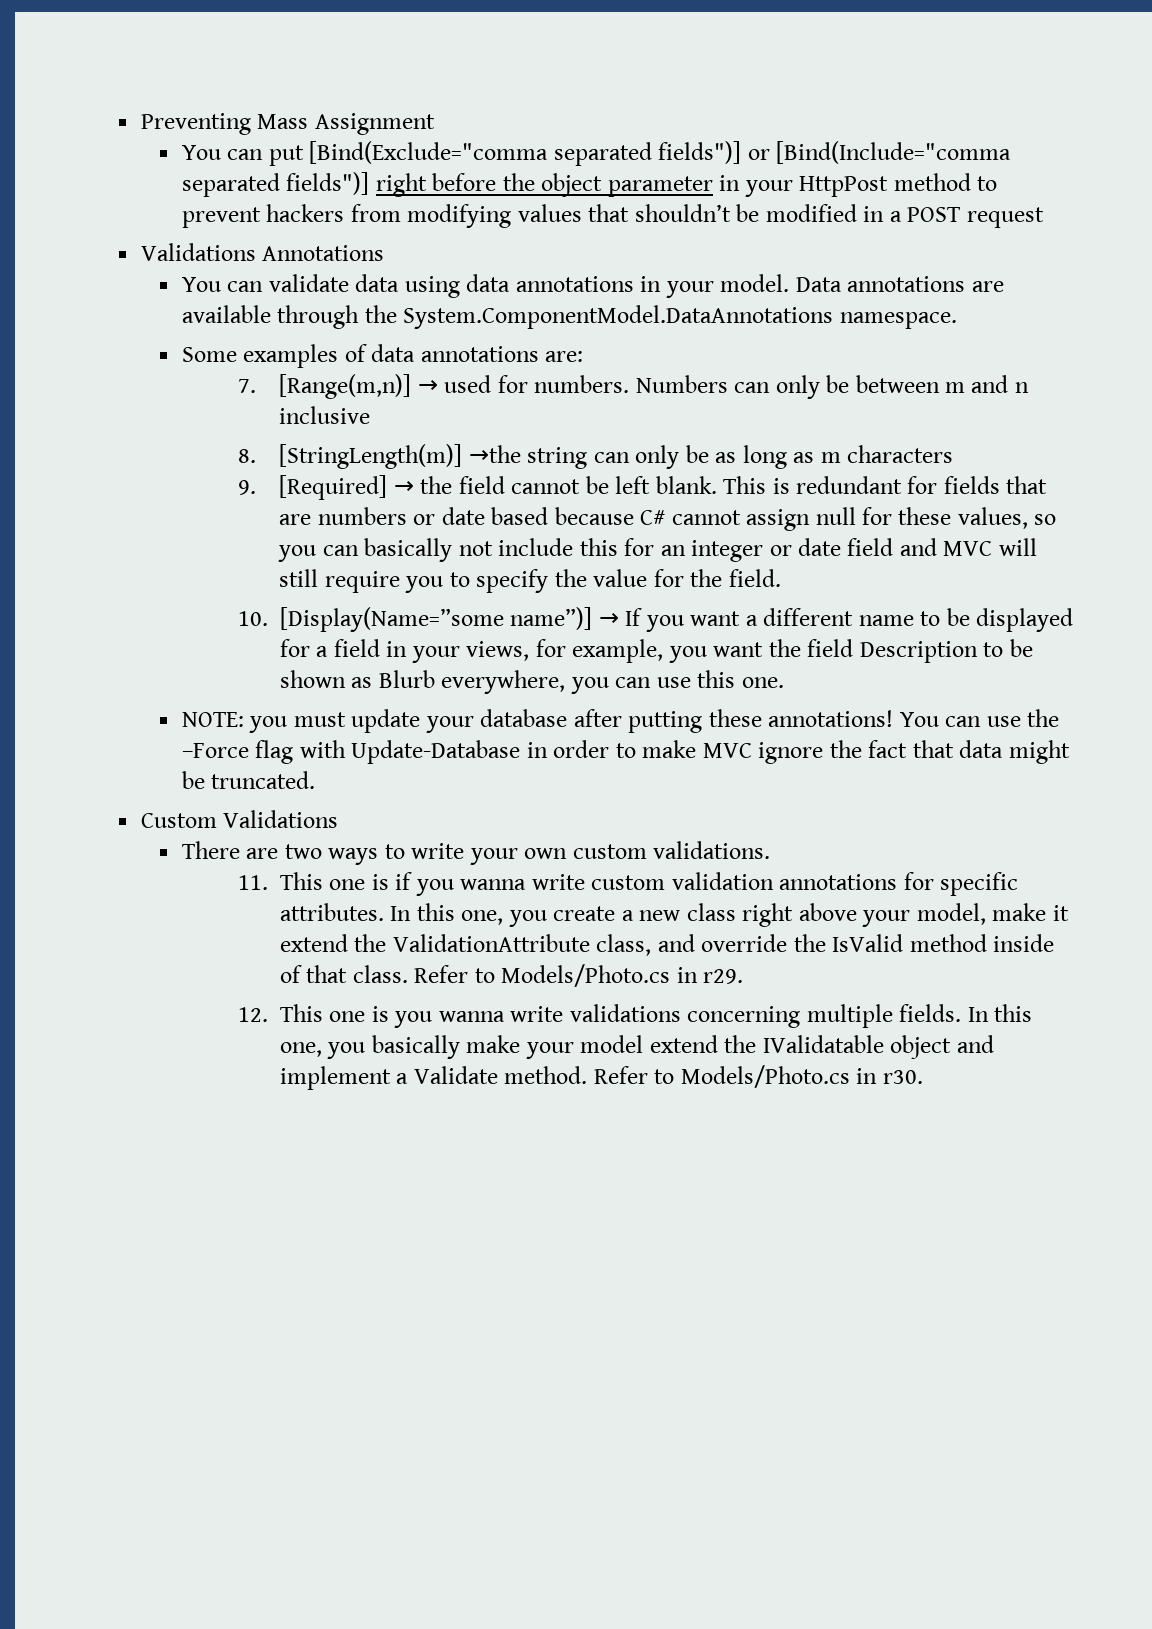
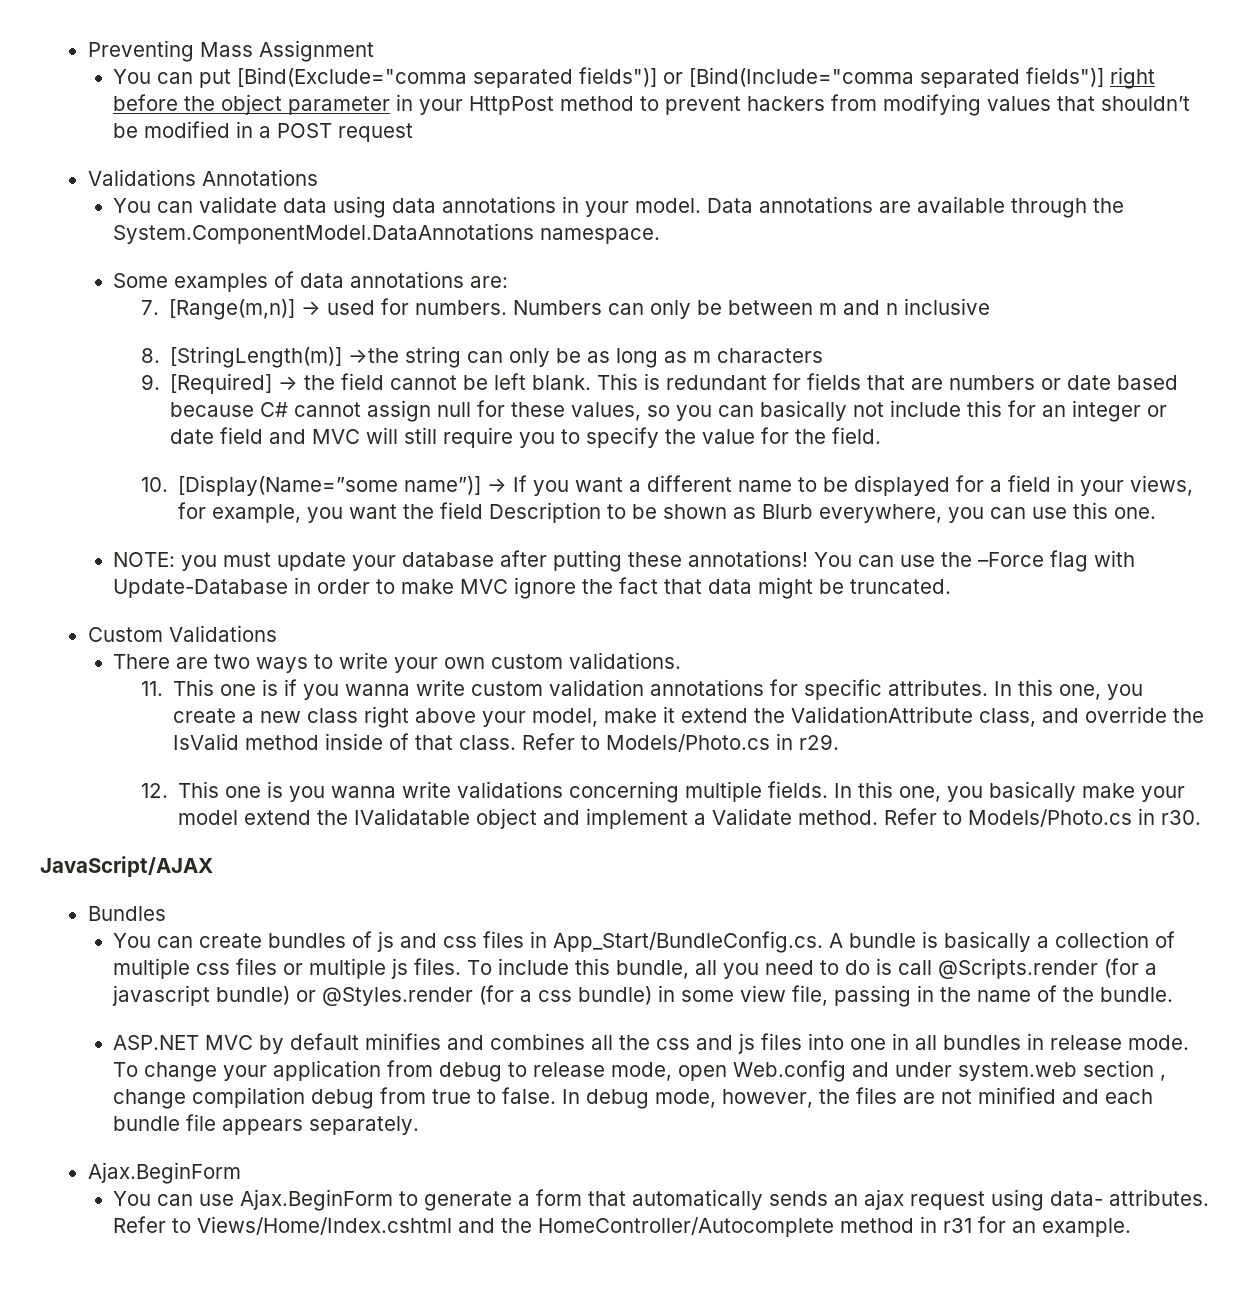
+ JavaScript/AJAX
+ Bundles
+ You can create bundles of js and css files in App_Start/BundleConfig.cs. A bundle is basically a collection of multiple css files or multiple js files. To include this bundle, all you need to do is call @Scripts.render (for a javascript bundle) or @Styles.render (for a css bundle) in some view file, passing in the name of the bundle.
+ ASP.NET MVC by default minifies and combines all the css and js files into one in all bundles in release mode. To change your application from debug to release mode, open Web.config and under system.web section , change compilation debug from true to false. In debug mode, however, the files are not minified and each bundle file appears separately.
+ Ajax.BeginForm
+ You can use Ajax.BeginForm to generate a form that automatically sends an ajax request using data- attributes. Refer to Views/Home/Index.cshtml and the HomeController/Autocomplete method in r31 for an example.

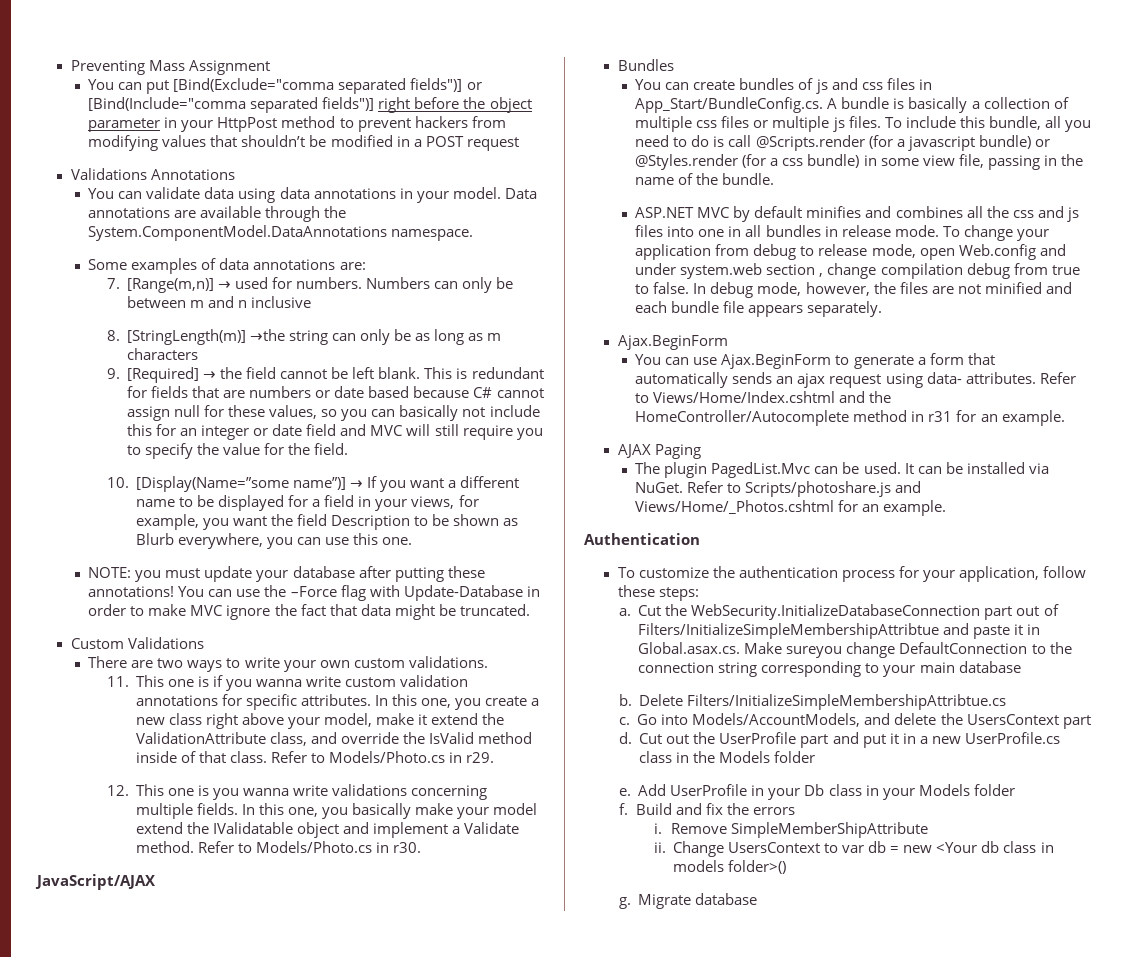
+ AJAX Paging
+ The plugin PagedList.Mvc can be used. It can be installed via NuGet. Refer to Scripts/photoshare.js and Views/Home/_Photos.cshtml for an example.
+ Authentication
+ To customize the authentication process for your application, follow these steps:
+ a. Cut the WebSecurity.InitializeDatabaseConnection part out of Filters/InitializeSimpleMembershipAttribtue and paste it in Global.asax.cs. Make sureyou change DefaultConnection to the connection string corresponding to your main database
+ b. Delete Filters/InitializeSimpleMembershipAttribtue.cs
+ c. Go into Models/AccountModels, and delete the UsersContext part
+ d. Cut out the UserProfile part and put it in a new UserProfile.cs class in the Models folder
+ e. Add UserProfile in your Db class in your Models folder
+ f. Build and fix the errors
+ i. Remove SimpleMemberShipAttribute
+ ii. Change UsersContext to var db = new <Your db class in models folder>()
+ g. Migrate database

